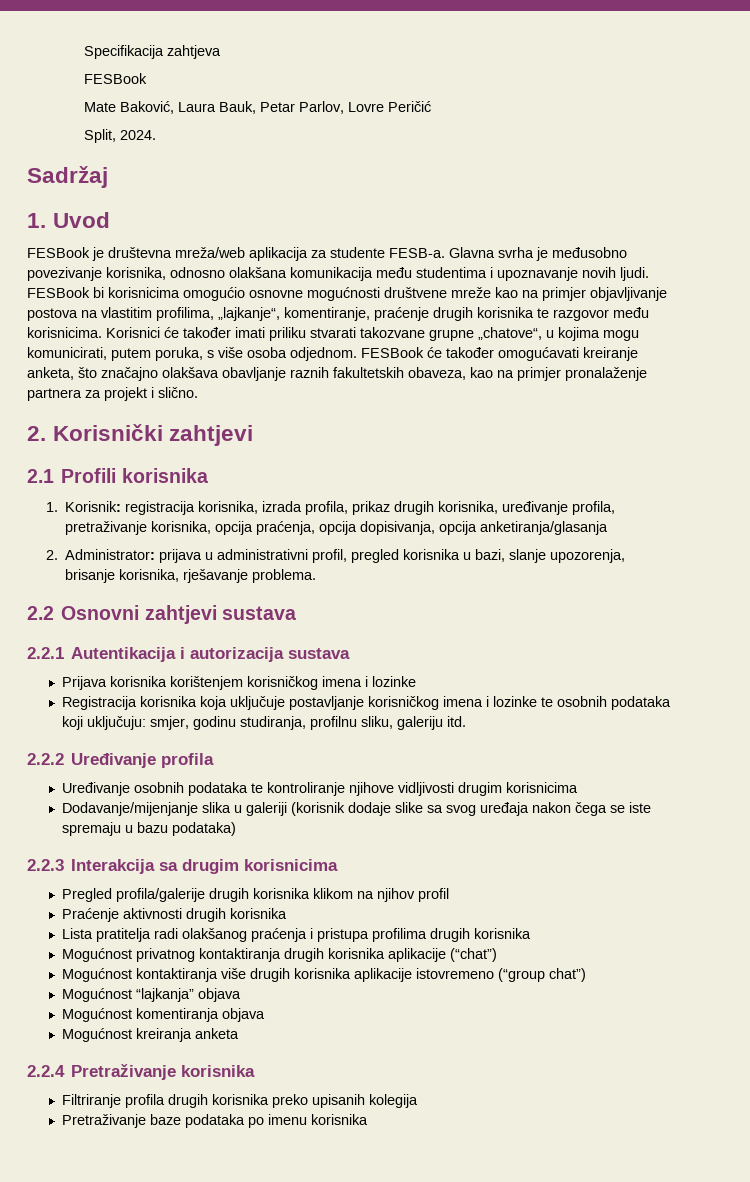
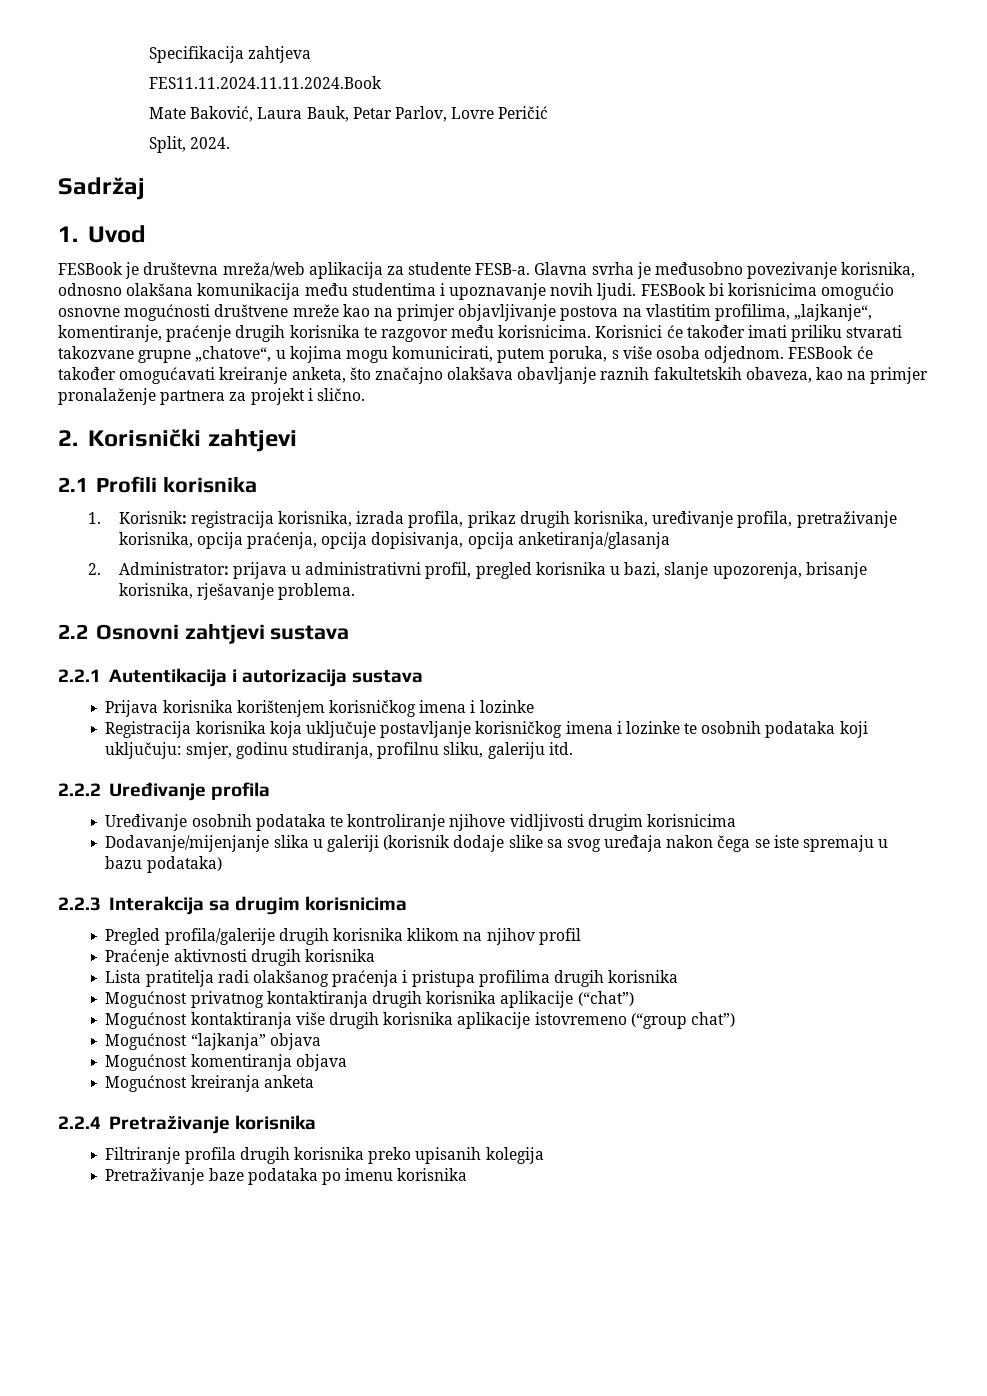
  Specifikacija zahtjeva
- FESBook
+ FES11.11.2024.11.11.2024.Book

